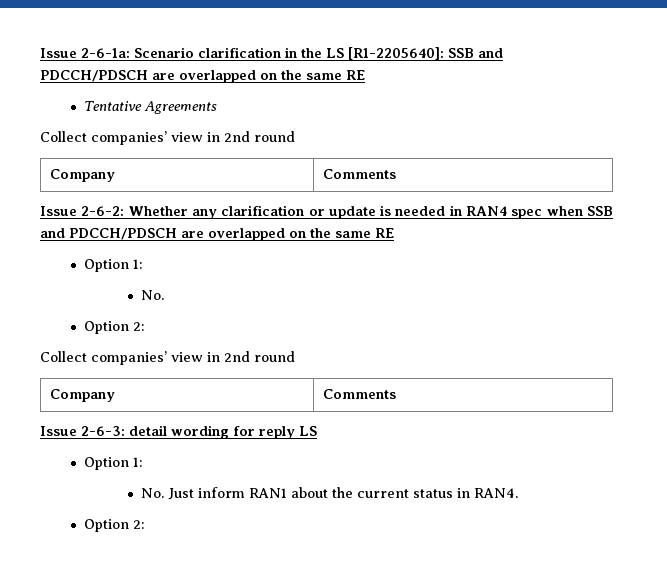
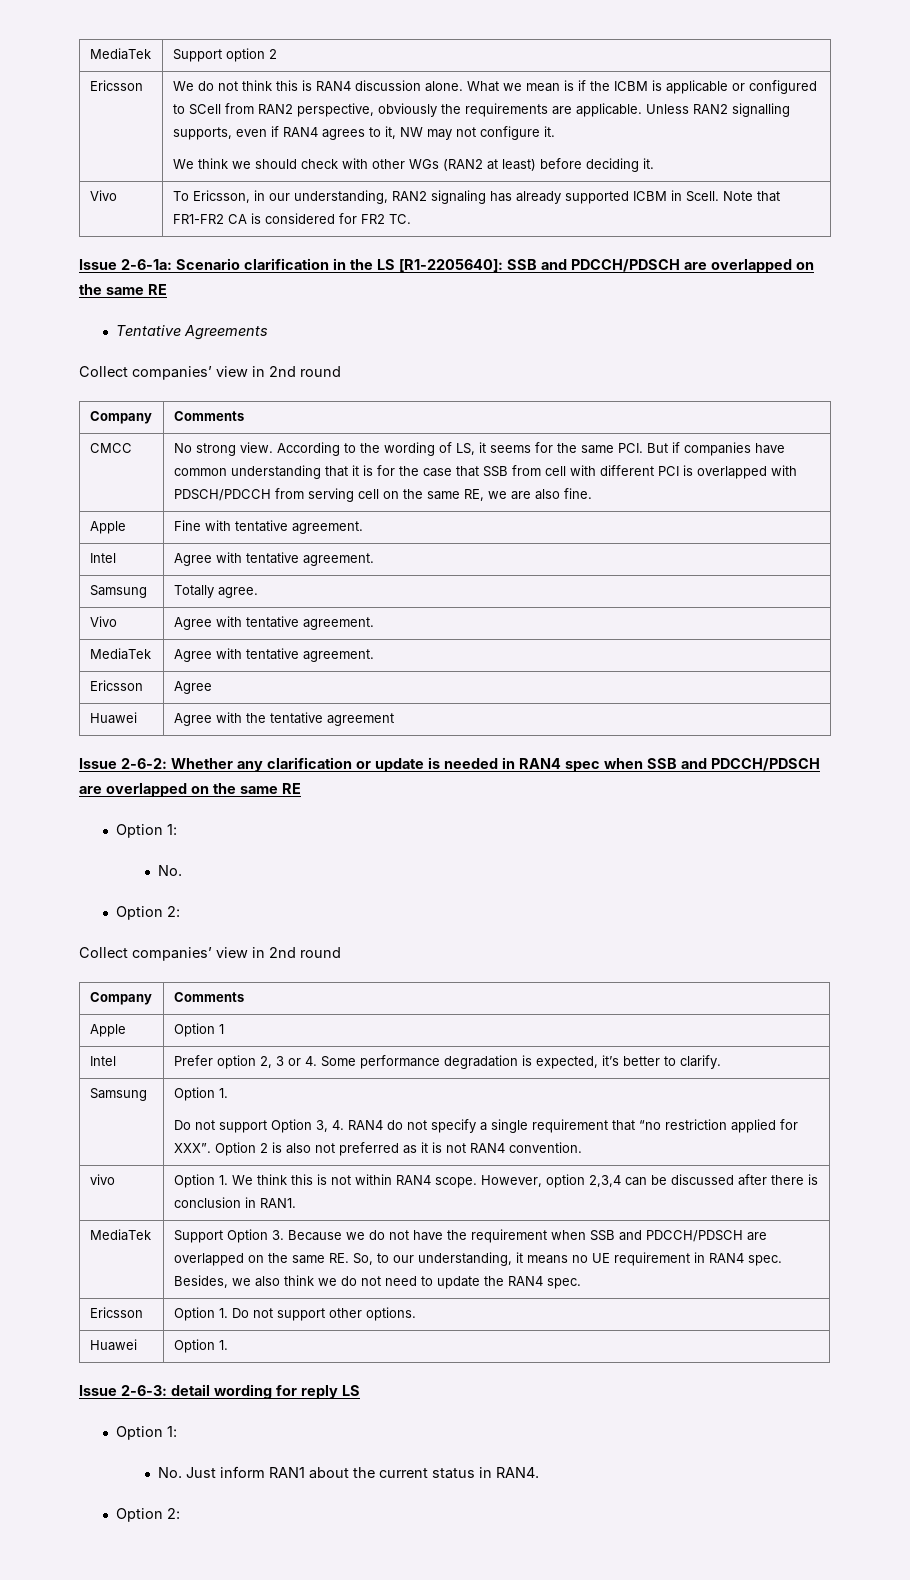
+ MediaTek | Support option 2
+ Ericsson | We do not think this is RAN4 discussion alone. What we mean is if the ICBM is applicable or configured to SCell from RAN2 perspective, obviously the requirements are applicable. Unless RAN2 signalling supports, even if RAN4 agrees to it, NW may not configure it.
+ We think we should check with other WGs (RAN2 at least) before deciding it.
+ Vivo | To Ericsson, in our understanding, RAN2 signaling has already supported ICBM in Scell. Note that FR1-FR2 CA is considered for FR2 TC.
+ CMCC | No strong view. According to the wording of LS, it seems for the same PCI. But if companies have common understanding that it is for the case that SSB from cell with different PCI is overlapped with PDSCH/PDCCH from serving cell on the same RE, we are also fine.
+ Apple | Fine with tentative agreement.
+ Intel | Agree with tentative agreement.
+ Samsung | Totally agree.
+ Vivo | Agree with tentative agreement.
+ MediaTek | Agree with tentative agreement.
+ Ericsson | Agree
+ Huawei | Agree with the tentative agreement
+ Apple | Option 1
+ Intel | Prefer option 2, 3 or 4. Some performance degradation is expected, it’s better to clarify.
+ Samsung | Option 1.
+ Do not support Option 3, 4. RAN4 do not specify a single requirement that “no restriction applied for XXX”. Option 2 is also not preferred as it is not RAN4 convention.
+ vivo | Option 1. We think this is not within RAN4 scope. However, option 2,3,4 can be discussed after there is conclusion in RAN1.
+ MediaTek | Support Option 3. Because we do not have the requirement when SSB and PDCCH/PDSCH are overlapped on the same RE. So, to our understanding, it means no UE requirement in RAN4 spec. Besides, we also think we do not need to update the RAN4 spec.
+ Ericsson | Option 1. Do not support other options.
+ Huawei | Option 1.

